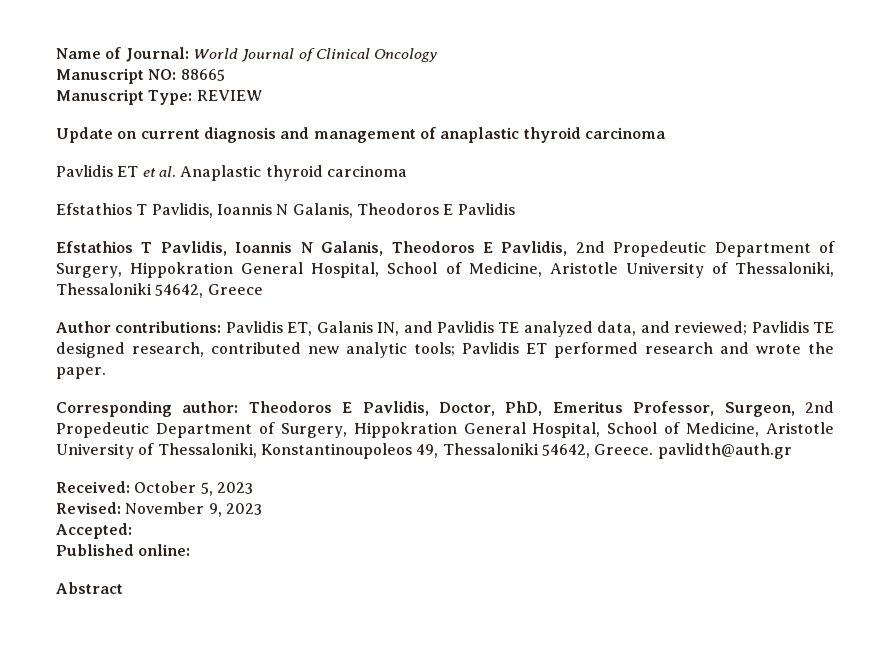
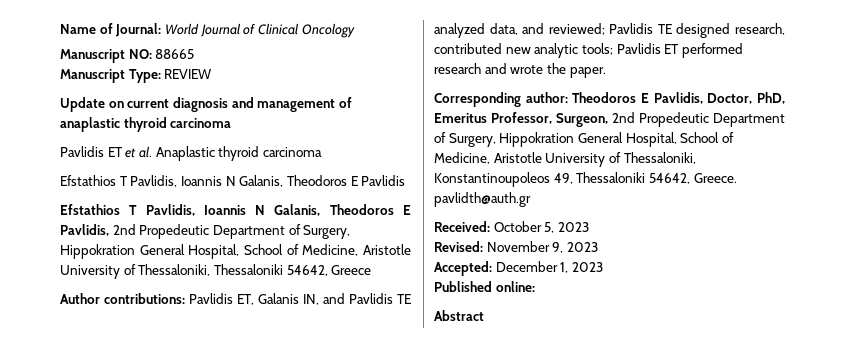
- Accepted:
+ Accepted: December 1, 2023

